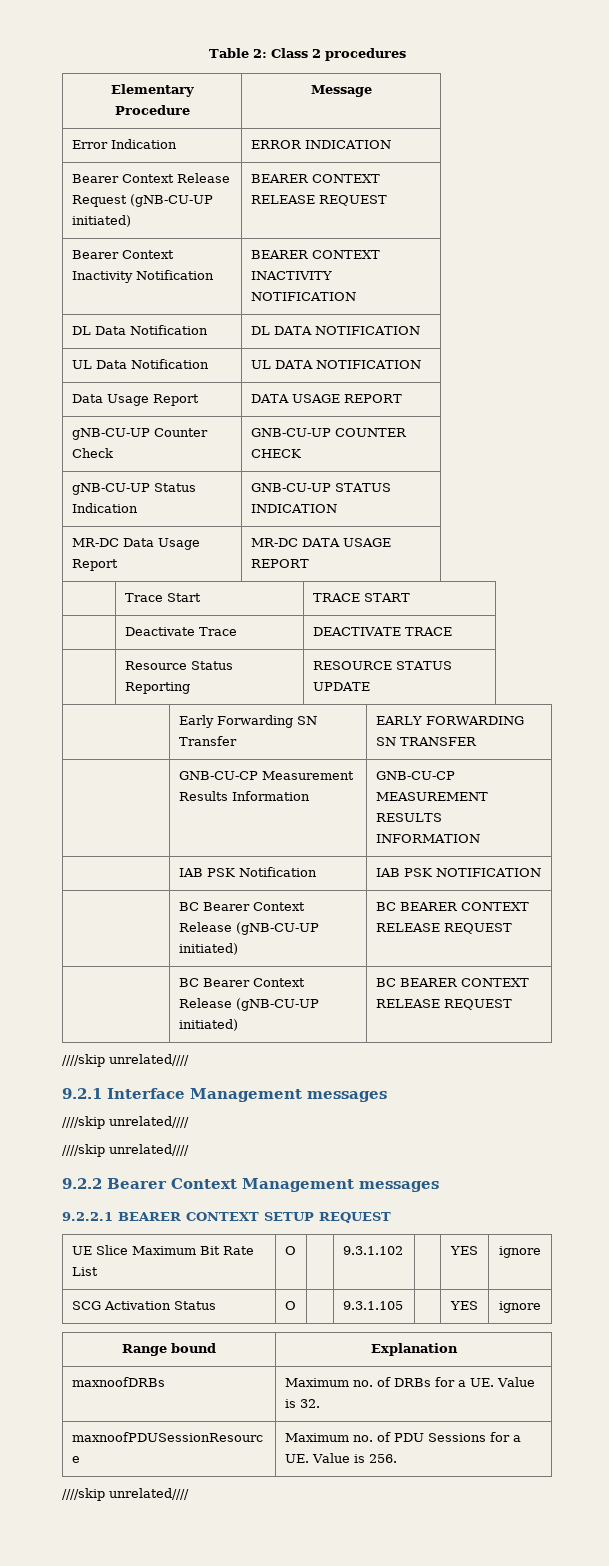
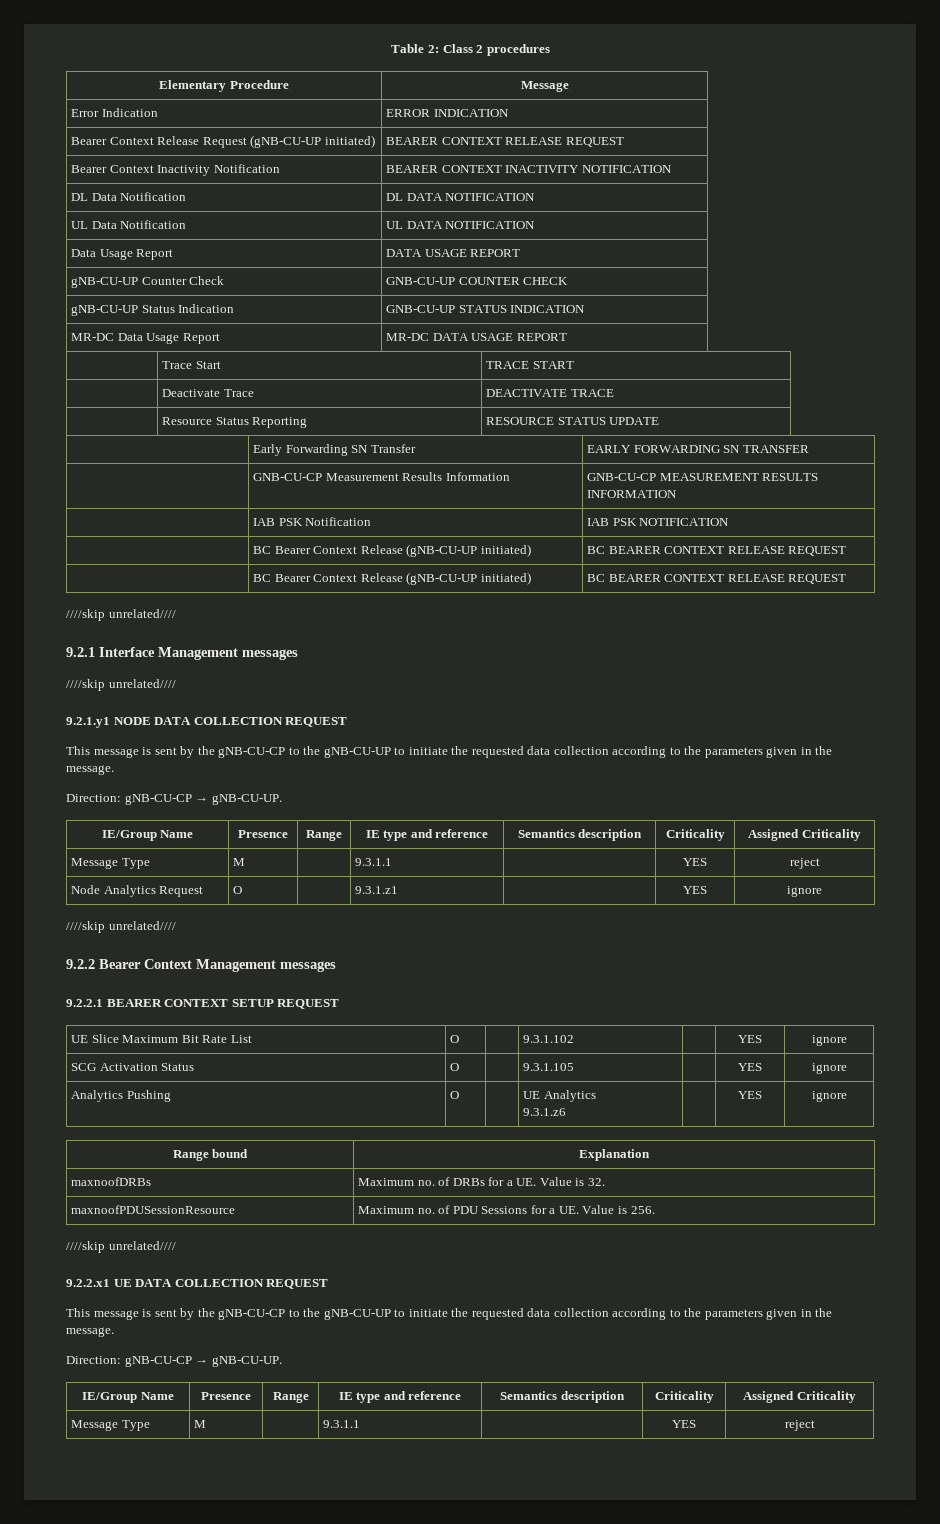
+ 9.2.1.y1 NODE DATA COLLECTION REQUEST
+ This message is sent by the gNB-CU-CP to the gNB-CU-UP to initiate the requested data collection according to the parameters given in the message.
+ Direction: gNB-CU-CP → gNB-CU-UP.
+ IE/Group Name | Presence | Range | IE type and reference | Semantics description | Criticality | Assigned Criticality
+ Message Type | M | | 9.3.1.1 | | YES | reject
+ Node Analytics Request | O | | 9.3.1.z1 | | YES | ignore
+ Analytics Pushing | O | | UE Analytics
+ 9.3.1.z6 | | YES | ignore
+ 9.2.2.x1 UE DATA COLLECTION REQUEST
+ This message is sent by the gNB-CU-CP to the gNB-CU-UP to initiate the requested data collection according to the parameters given in the message.
+ Direction: gNB-CU-CP → gNB-CU-UP.
+ IE/Group Name | Presence | Range | IE type and reference | Semantics description | Criticality | Assigned Criticality
+ Message Type | M | | 9.3.1.1 | | YES | reject

